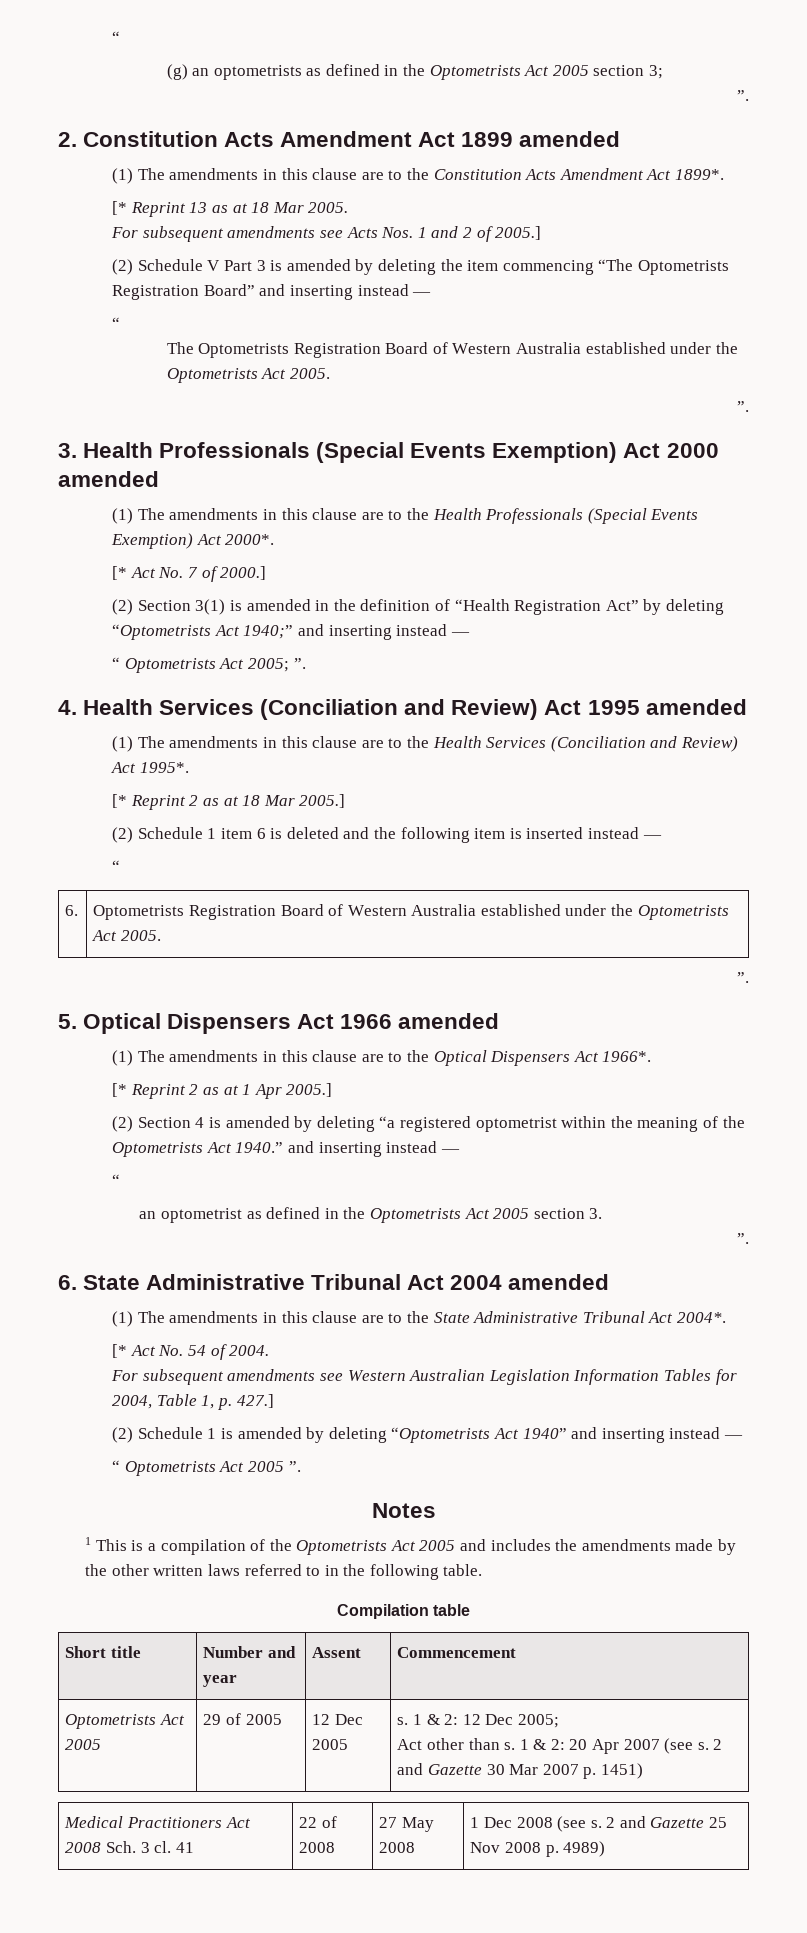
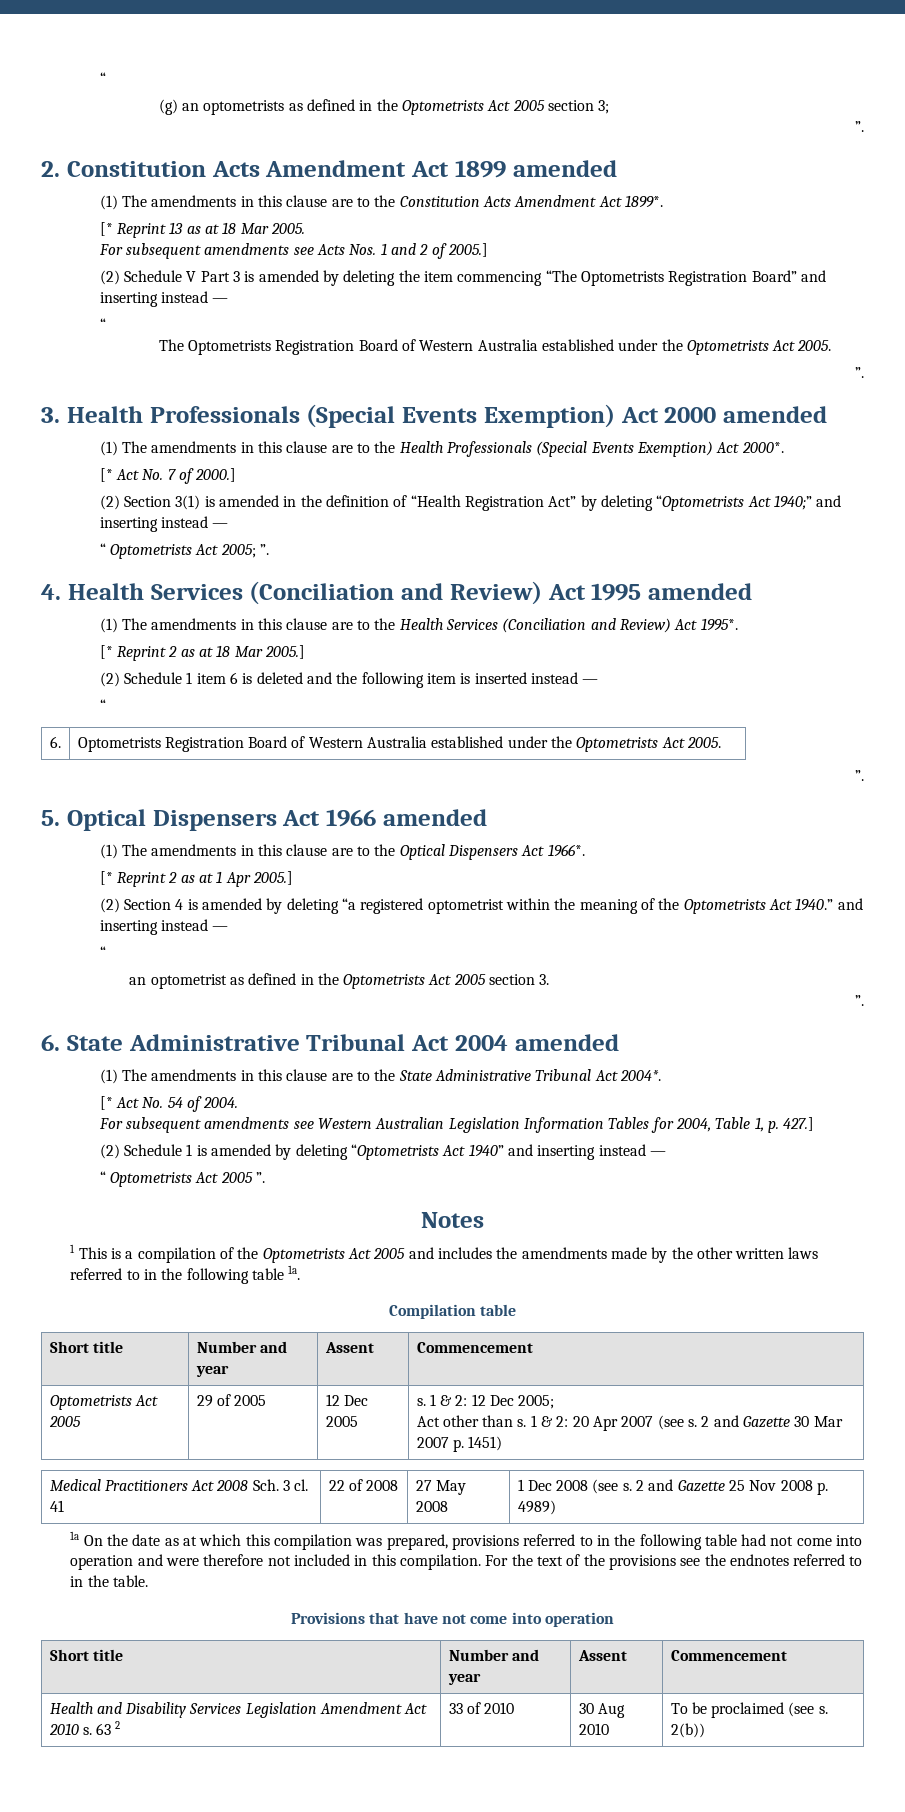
- 1 This is a compilation of the Optometrists Act 2005 and includes the amendments made by the other written laws referred to in the following table.
+ 1 This is a compilation of the Optometrists Act 2005 and includes the amendments made by the other written laws referred to in the following table 1a.
+ 1a On the date as at which this compilation was prepared, provisions referred to in the following table had not come into operation and were therefore not included in this compilation. For the text of the provisions see the endnotes referred to in the table.
+ Provisions that have not come into operation
+ Short title | Number and year | Assent | Commencement
+ Health and Disability Services Legislation Amendment Act 2010 s. 63 2 | 33 of 2010 | 30 Aug 2010 | To be proclaimed (see s. 2(b))

